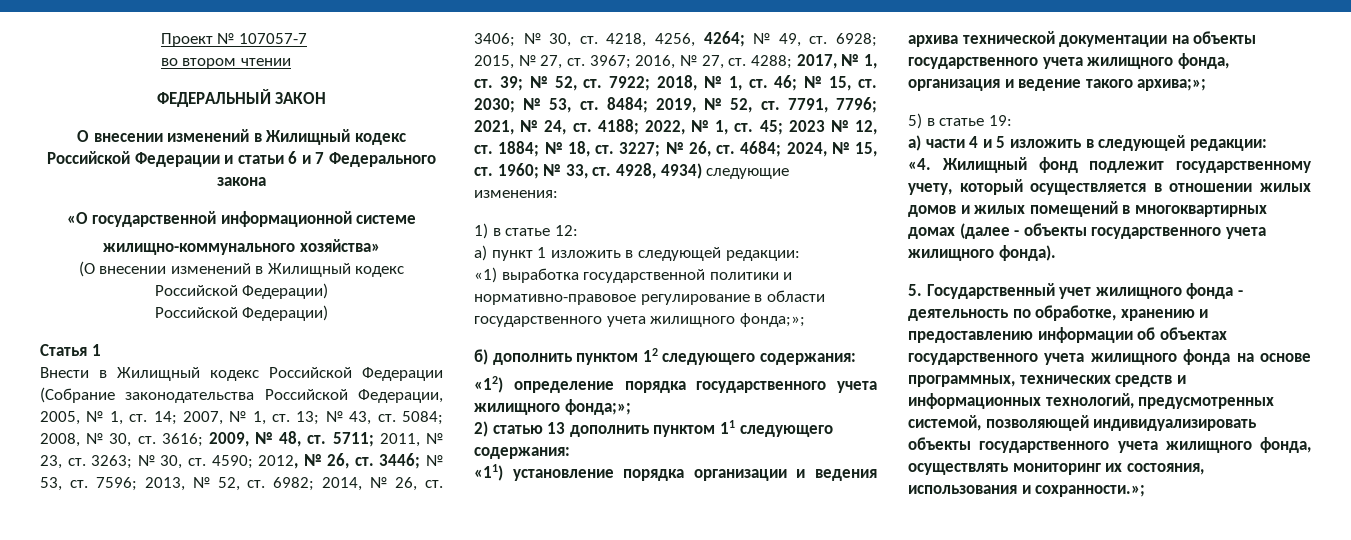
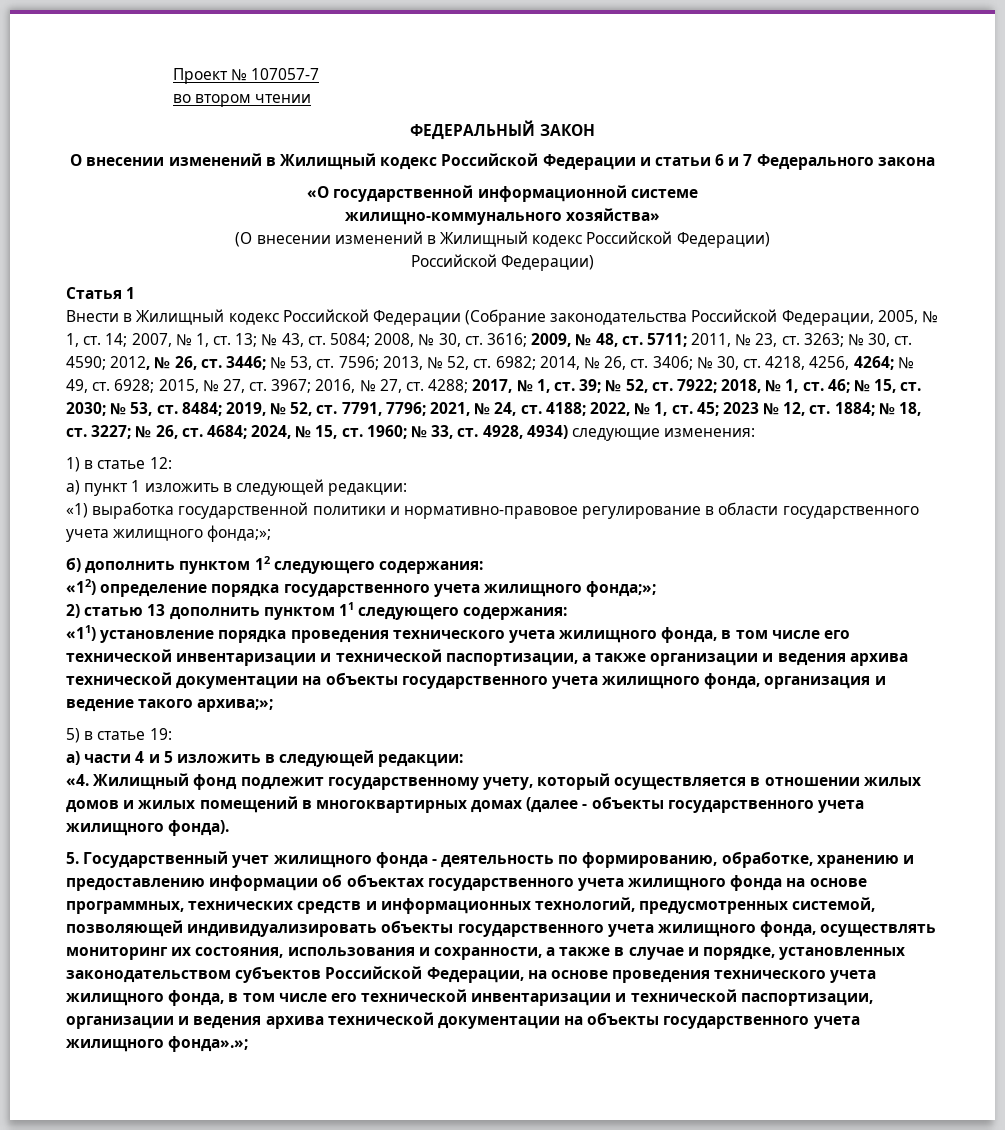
- «11) установление порядка организации и ведения архива технической документации на объекты государственного учета жилищного фонда, организация и ведение такого архива;»;
+ «11) установление порядка проведения технического учета жилищного фонда, в том числе его технической инвентаризации и технической паспортизации, а также организации и ведения архива технической документации на объекты государственного учета жилищного фонда, организация и ведение такого архива;»;
- 5. Государственный учет жилищного фонда - деятельность по обработке, хранению и предоставлению информации об объектах государственного учета жилищного фонда на основе программных, технических средств и информационных технологий, предусмотренных системой, позволяющей индивидуализировать объекты государственного учета жилищного фонда, осуществлять мониторинг их состояния, использования и сохранности.»;
+ 5. Государственный учет жилищного фонда - деятельность по формированию, обработке, хранению и предоставлению информации об объектах государственного учета жилищного фонда на основе программных, технических средств и информационных технологий, предусмотренных системой, позволяющей индивидуализировать объекты государственного учета жилищного фонда, осуществлять мониторинг их состояния, использования и сохранности, а также в случае и порядке, установленных законодательством субъектов Российской Федерации, на основе проведения технического учета жилищного фонда, в том числе его технической инвентаризации и технической паспортизации, организации и ведения архива технической документации на объекты государственного учета жилищного фонда».»;

